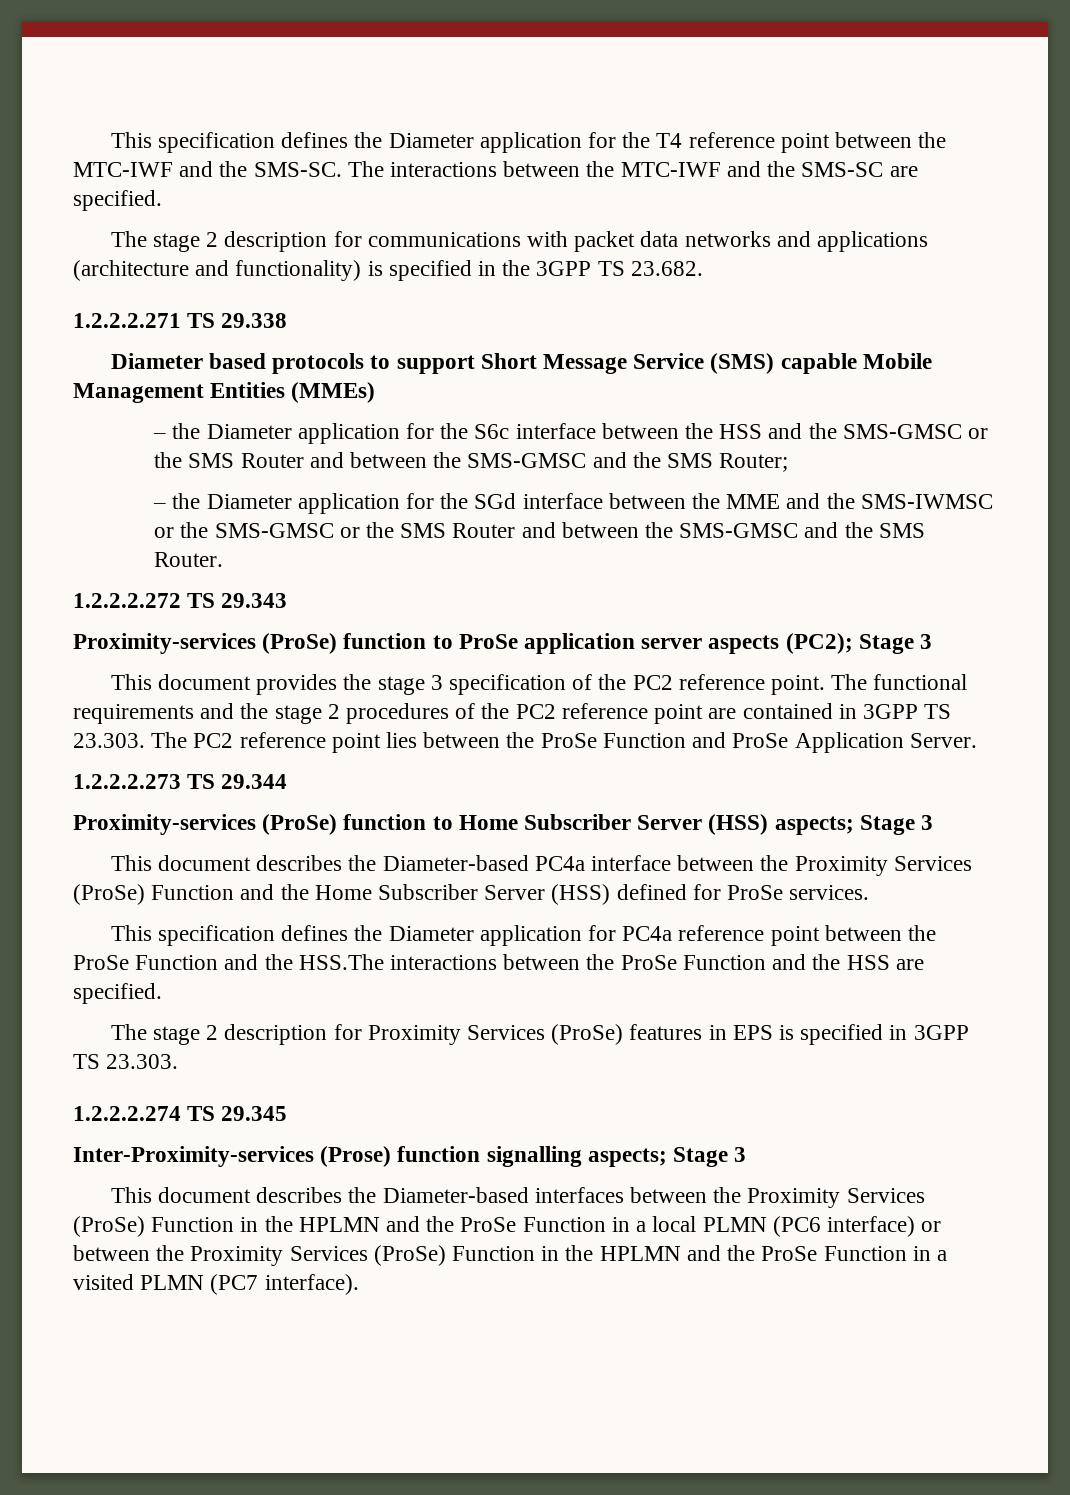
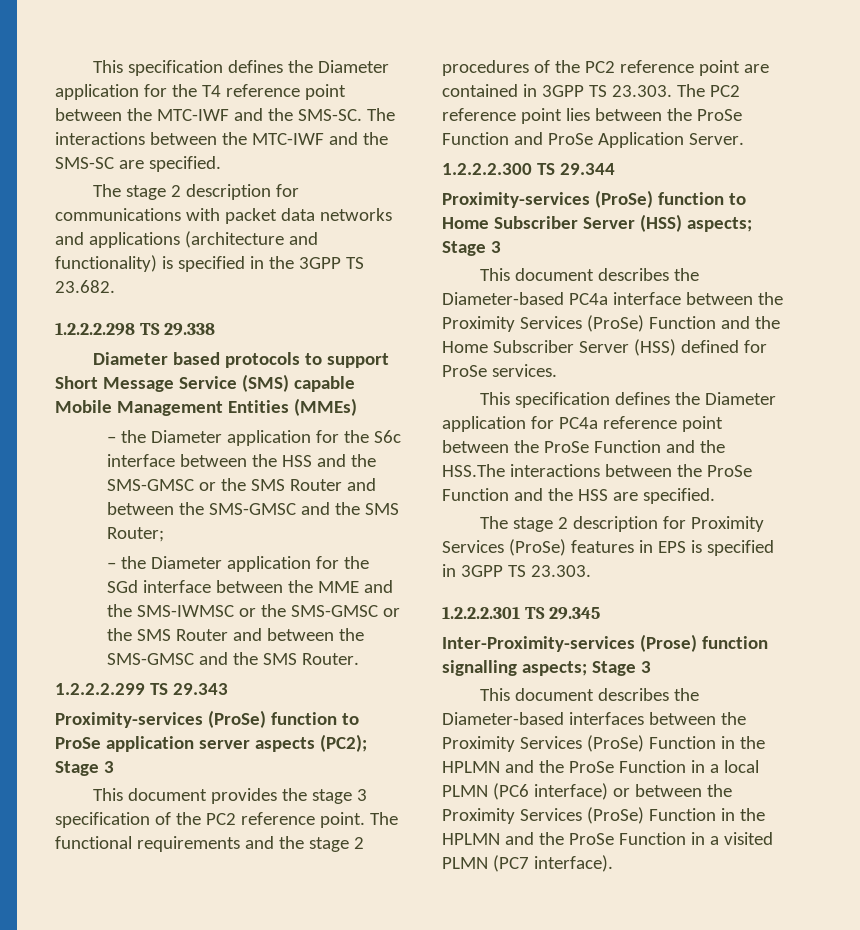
- 1.2.2.2.271 TS 29.338
+ 1.2.2.2.298 TS 29.338
- 1.2.2.2.272 TS 29.343
+ 1.2.2.2.299 TS 29.343
- 1.2.2.2.273 TS 29.344
+ 1.2.2.2.300 TS 29.344
- 1.2.2.2.274 TS 29.345
+ 1.2.2.2.301 TS 29.345

